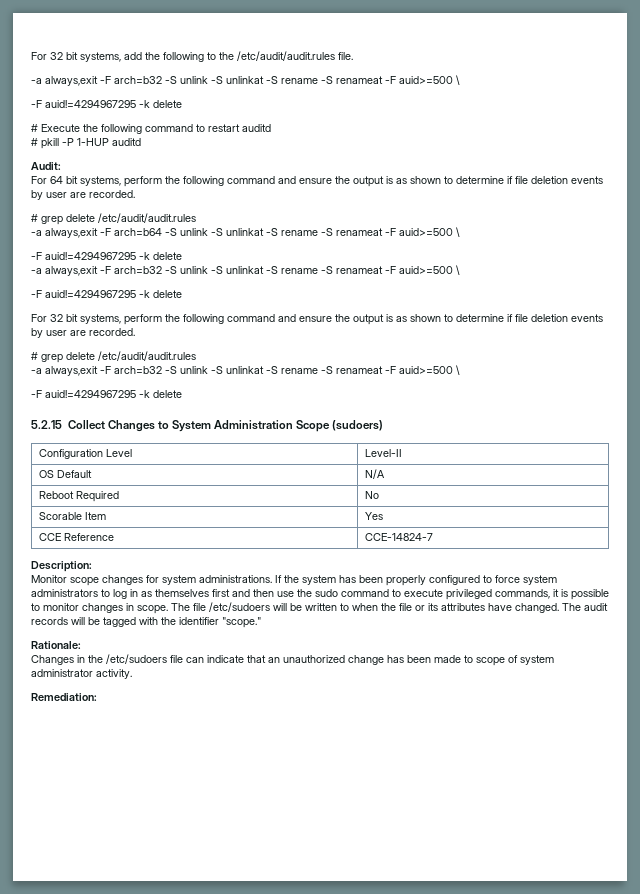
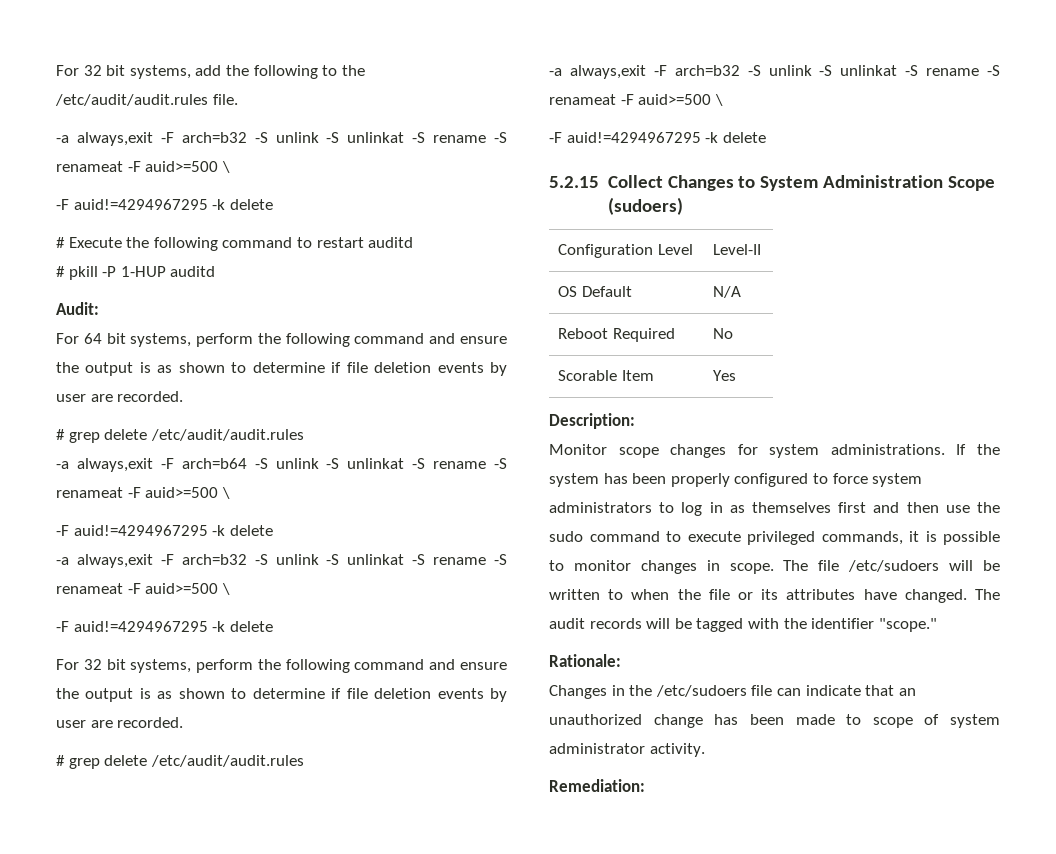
- CCE Reference | CCE-14824-7

